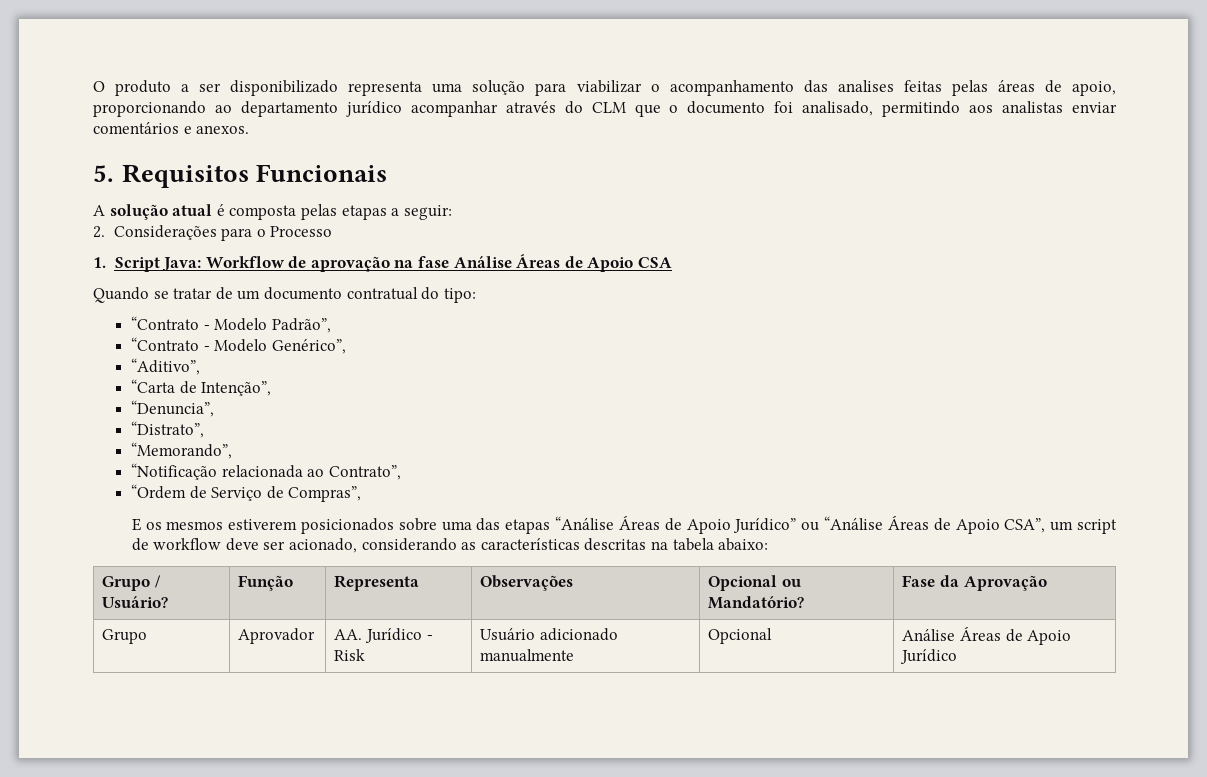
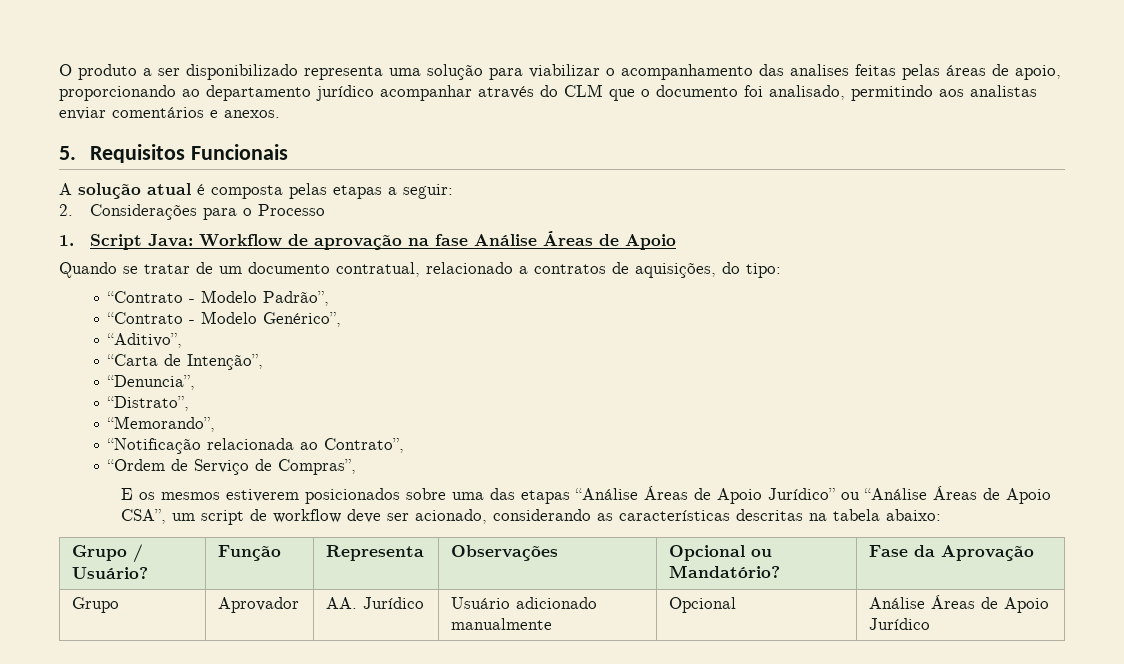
- 1. Script Java: Workflow de aprovação na fase Análise Áreas de Apoio CSA
+ 1. Script Java: Workflow de aprovação na fase Análise Áreas de Apoio
- Quando se tratar de um documento contratual do tipo:
+ Quando se tratar de um documento contratual, relacionado a contratos de aquisições, do tipo:
- Grupo | Aprovador | AA. Jurídico - Risk | Usuário adicionado manualmente | Opcional | Análise Áreas de Apoio Jurídico
+ Grupo | Aprovador | AA. Jurídico | Usuário adicionado manualmente | Opcional | Análise Áreas de Apoio Jurídico

